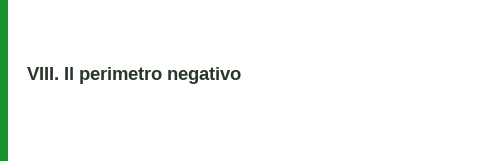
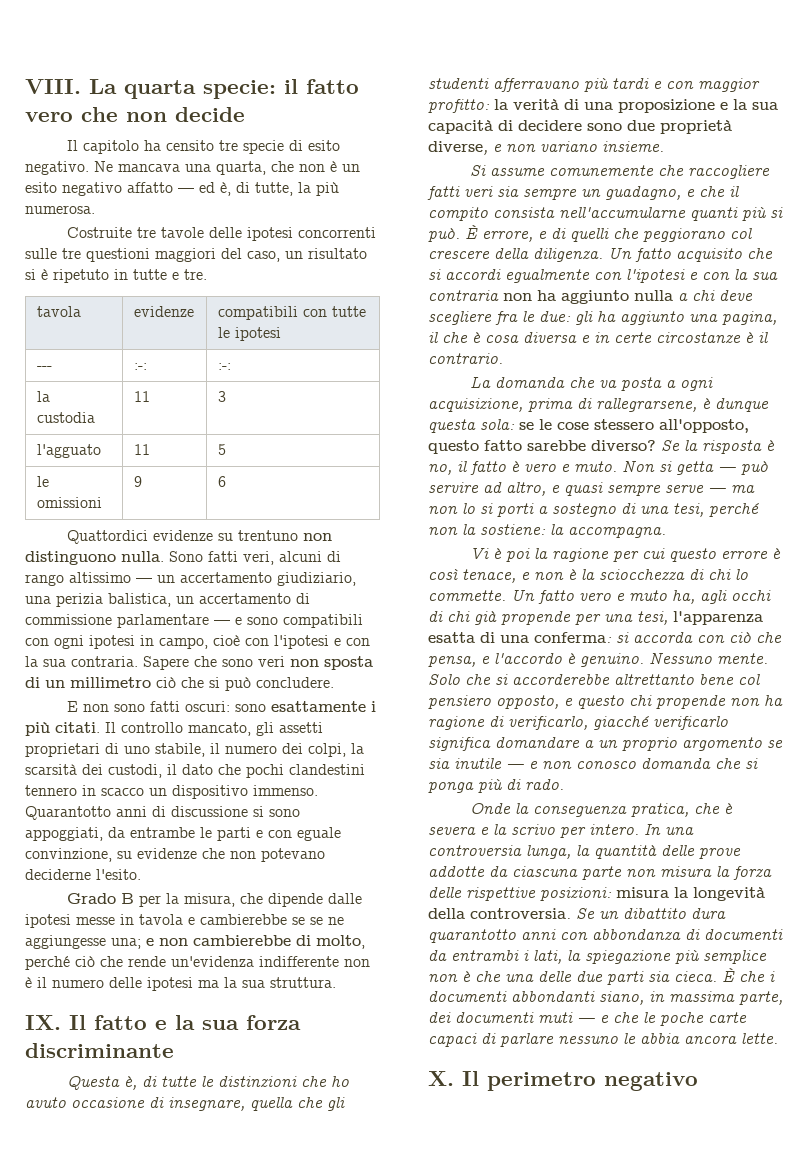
- Il perimetro negativo
+ La quarta specie: il fatto vero che non decide
+ Il capitolo ha censito tre specie di esito negativo. Ne mancava una quarta, che non è un esito negativo affatto — ed è, di tutte, la più numerosa.
+ Costruite tre tavole delle ipotesi concorrenti sulle tre questioni maggiori del caso, un risultato si è ripetuto in tutte e tre.
+ tavola | evidenze | compatibili con tutte le ipotesi
+ --- | :-: | :-:
+ la custodia | 11 | 3
+ l'agguato | 11 | 5
+ le omissioni | 9 | 6
+ Quattordici evidenze su trentuno non distinguono nulla. Sono fatti veri, alcuni di rango altissimo — un accertamento giudiziario, una perizia balistica, un accertamento di commissione parlamentare — e sono compatibili con ogni ipotesi in campo, cioè con l'ipotesi e con la sua contraria. Sapere che sono veri non sposta di un millimetro ciò che si può concludere.
+ E non sono fatti oscuri: sono esattamente i più citati. Il controllo mancato, gli assetti proprietari di uno stabile, il numero dei colpi, la scarsità dei custodi, il dato che pochi clandestini tennero in scacco un dispositivo immenso. Quarantotto anni di discussione si sono appoggiati, da entrambe le parti e con eguale convinzione, su evidenze che non potevano deciderne l'esito.
+ Grado B per la misura, che dipende dalle ipotesi messe in tavola e cambierebbe se se ne aggiungesse una; e non cambierebbe di molto, perché ciò che rende un'evidenza indifferente non è il numero delle ipotesi ma la sua struttura.
+ IX. Il fatto e la sua forza discriminante
+ Questa è, di tutte le distinzioni che ho avuto occasione di insegnare, quella che gli studenti afferravano più tardi e con maggior profitto: la verità di una proposizione e la sua capacità di decidere sono due proprietà diverse, e non variano insieme.
+ Si assume comunemente che raccogliere fatti veri sia sempre un guadagno, e che il compito consista nell'accumularne quanti più si può. È errore, e di quelli che peggiorano col crescere della diligenza. Un fatto acquisito che si accordi egualmente con l'ipotesi e con la sua contraria non ha aggiunto nulla a chi deve scegliere fra le due: gli ha aggiunto una pagina, il che è cosa diversa e in certe circostanze è il contrario.
+ La domanda che va posta a ogni acquisizione, prima di rallegrarsene, è dunque questa sola: se le cose stessero all'opposto, questo fatto sarebbe diverso? Se la risposta è no, il fatto è vero e muto. Non si getta — può servire ad altro, e quasi sempre serve — ma non lo si porti a sostegno di una tesi, perché non la sostiene: la accompagna.
+ Vi è poi la ragione per cui questo errore è così tenace, e non è la sciocchezza di chi lo commette. Un fatto vero e muto ha, agli occhi di chi già propende per una tesi, l'apparenza esatta di una conferma: si accorda con ciò che pensa, e l'accordo è genuino. Nessuno mente. Solo che si accorderebbe altrettanto bene col pensiero opposto, e questo chi propende non ha ragione di verificarlo, giacché verificarlo significa domandare a un proprio argomento se sia inutile — e non conosco domanda che si ponga più di rado.
+ Onde la conseguenza pratica, che è severa e la scrivo per intero. In una controversia lunga, la quantità delle prove addotte da ciascuna parte non misura la forza delle rispettive posizioni: misura la longevità della controversia. Se un dibattito dura quarantotto anni con abbondanza di documenti da entrambi i lati, la spiegazione più semplice non è che una delle due parti sia cieca. È che i documenti abbondanti siano, in massima parte, dei documenti muti — e che le poche carte capaci di parlare nessuno le abbia ancora lette.
+ X. Il perimetro negativo

